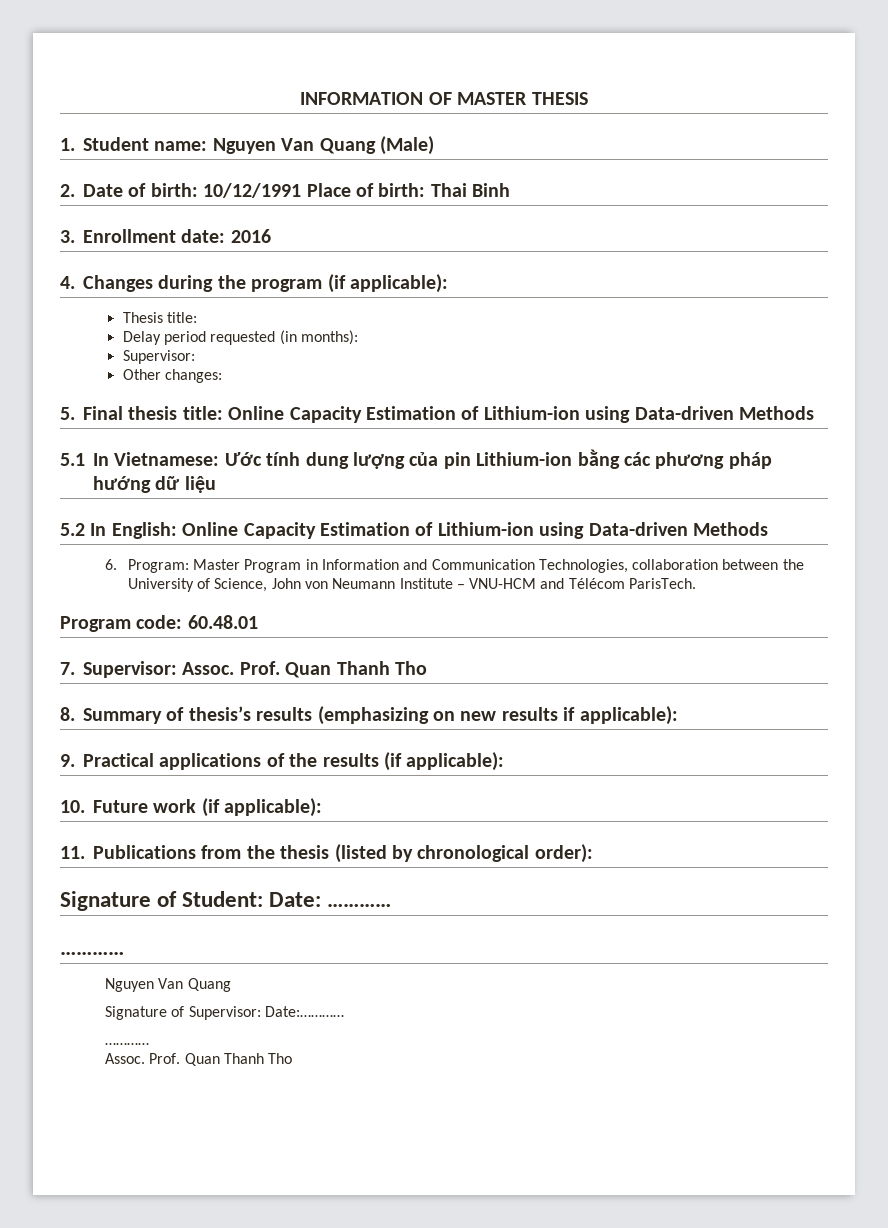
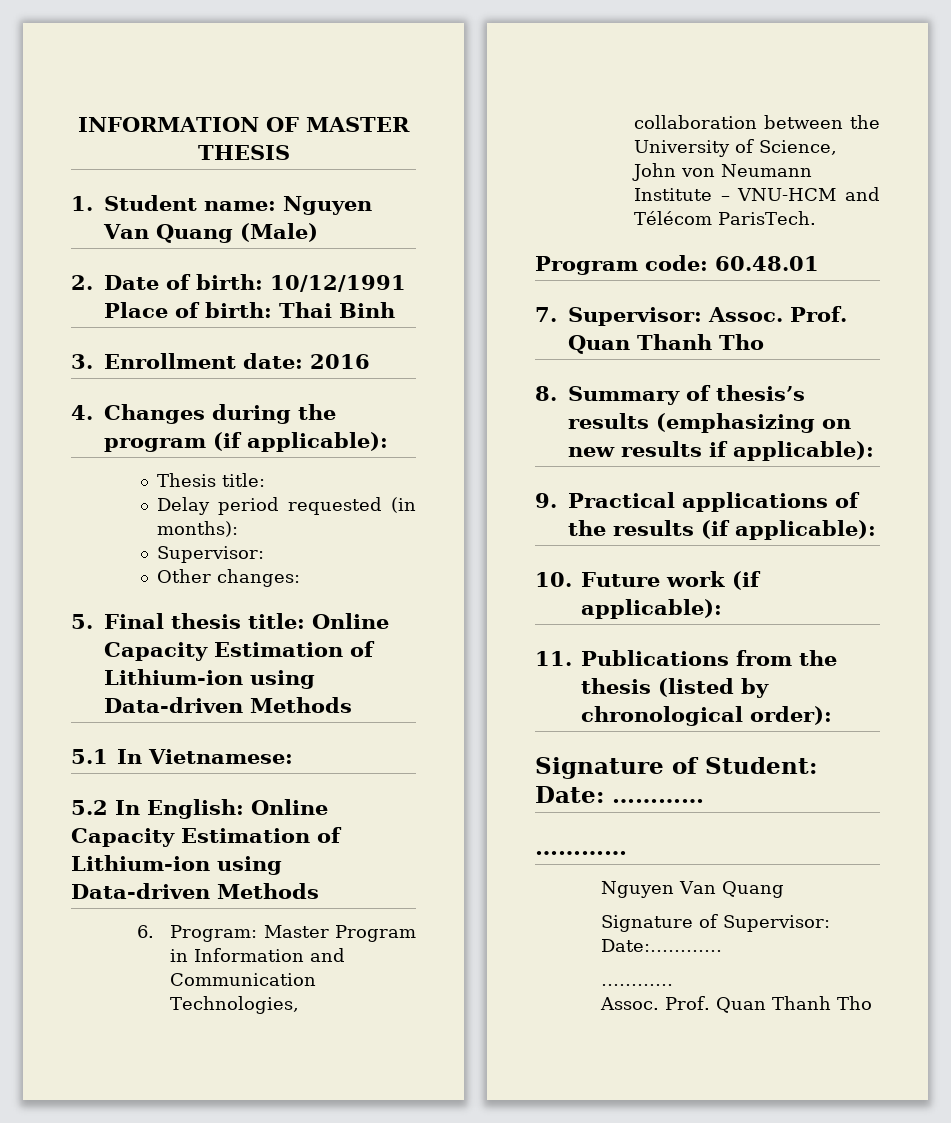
- 5.1 In Vietnamese: Ước tính dung lượng của pin Lithium-ion bằng các phương pháp hướng dữ liệu
+ 5.1 In Vietnamese:

